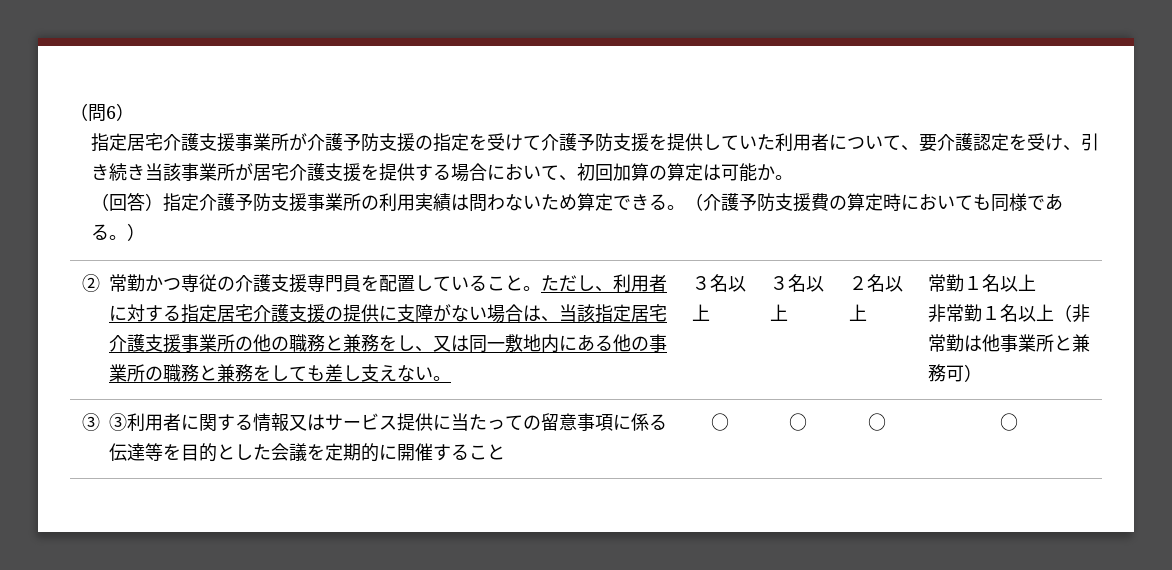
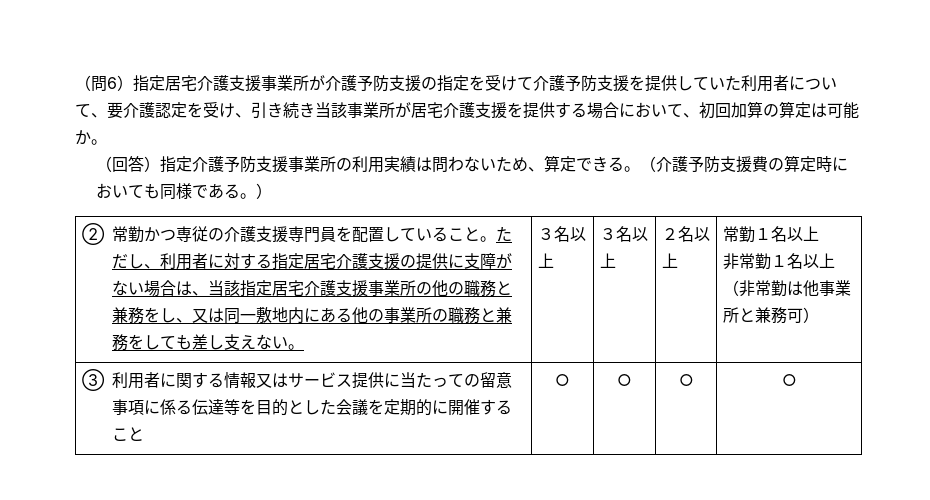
- （問6）
- 指定居宅介護支援事業所が介護予防支援の指定を受けて介護予防支援を提供していた利用者について、要介護認定を受け、引き続き当該事業所が居宅介護支援を提供する場合において、初回加算の算定は可能か。
+ （問6）指定居宅介護支援事業所が介護予防支援の指定を受けて介護予防支援を提供していた利用者について、要介護認定を受け、引き続き当該事業所が居宅介護支援を提供する場合において、初回加算の算定は可能か。
- （回答）指定介護予防支援事業所の利用実績は問わないため算定できる。
+ （回答）指定介護予防支援事業所の利用実績は問わないため、算定できる。
- ③ ③利用者に関する情報又はサービス提供に当たっての留意事項に係る伝達等を目的とした会議を定期的に開催すること | ○ | ○ | ○ | ○
+ ③利用者に関する情報又はサービス提供に当たっての留意事項に係る伝達等を目的とした会議を定期的に開催すること | ○ | ○ | ○ | ○

